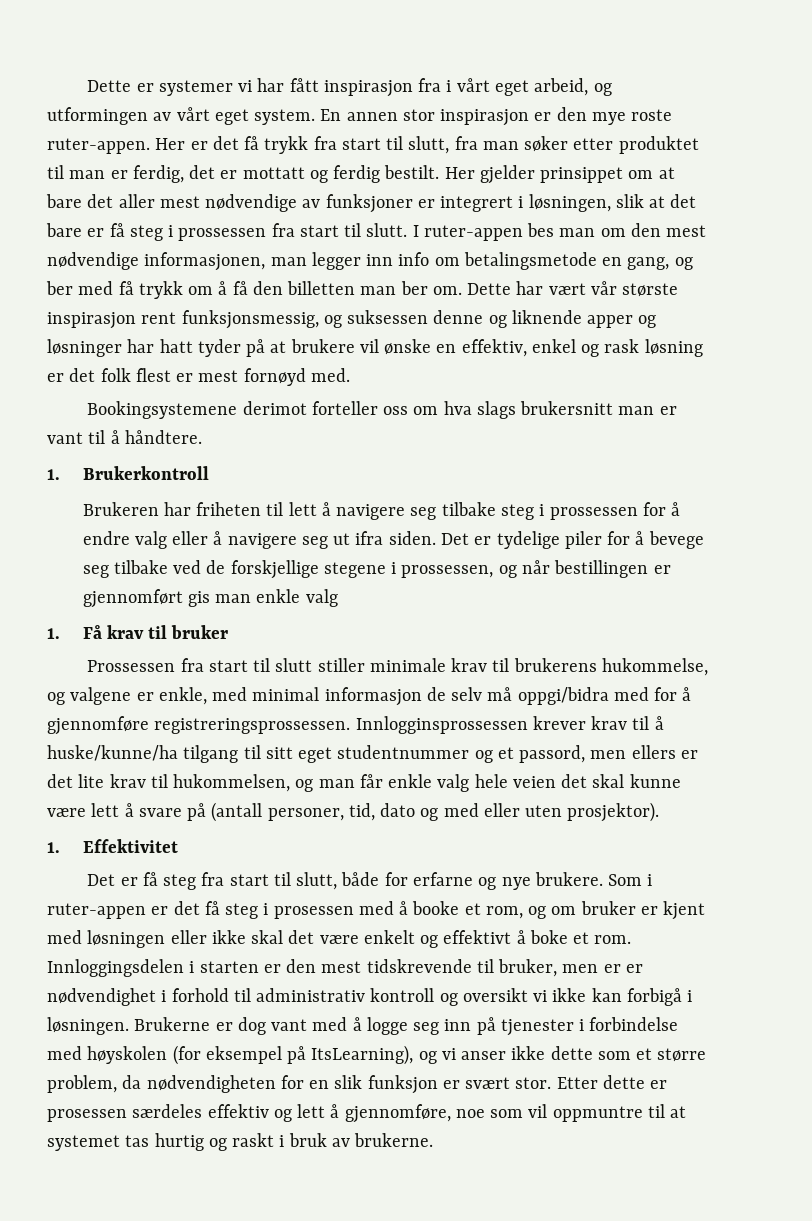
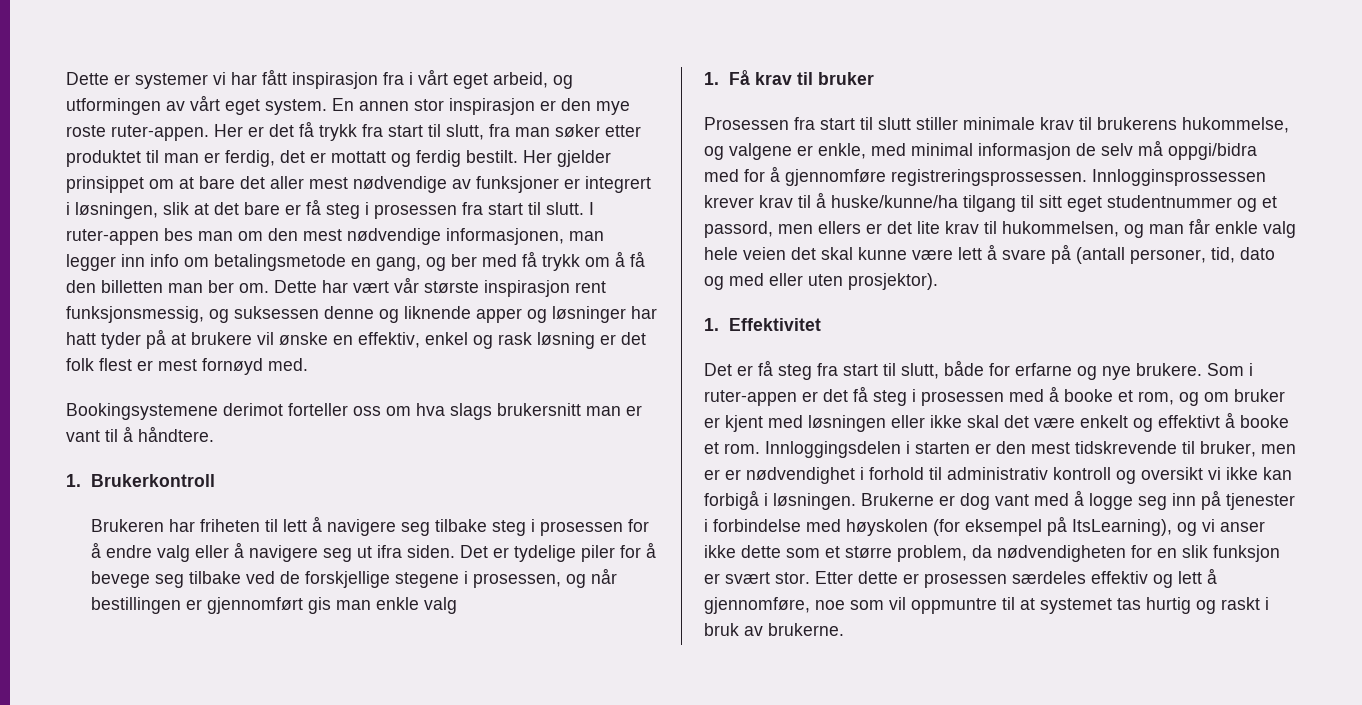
- Her gjelder prinsippet om at bare det aller mest nødvendige av funksjoner er integrert i løsningen, slik at det bare er få steg i prossessen fra start til slutt.
+ Her gjelder prinsippet om at bare det aller mest nødvendige av funksjoner er integrert i løsningen, slik at det bare er få steg i prosessen fra start til slutt.
- Brukeren har friheten til lett å navigere seg tilbake steg i prossessen for å endre valg eller å navigere seg ut ifra siden.
+ Brukeren har friheten til lett å navigere seg tilbake steg i prosessen for å endre valg eller å navigere seg ut ifra siden.
- Det er tydelige piler for å bevege seg tilbake ved de forskjellige stegene i prossessen, og når bestillingen er gjennomført gis man enkle valg
+ Det er tydelige piler for å bevege seg tilbake ved de forskjellige stegene i prosessen, og når bestillingen er gjennomført gis man enkle valg
- Prossessen fra start til slutt stiller minimale krav til brukerens hukommelse, og valgene er enkle, med minimal informasjon de selv må oppgi/bidra med for å gjennomføre registreringsprossessen.
+ Prosessen fra start til slutt stiller minimale krav til brukerens hukommelse, og valgene er enkle, med minimal informasjon de selv må oppgi/bidra med for å gjennomføre registreringsprossessen.
- Som i ruter-appen er det få steg i prosessen med å booke et rom, og om bruker er kjent med løsningen eller ikke skal det være enkelt og effektivt å boke et rom.
+ Som i ruter-appen er det få steg i prosessen med å booke et rom, og om bruker er kjent med løsningen eller ikke skal det være enkelt og effektivt å booke et rom.

